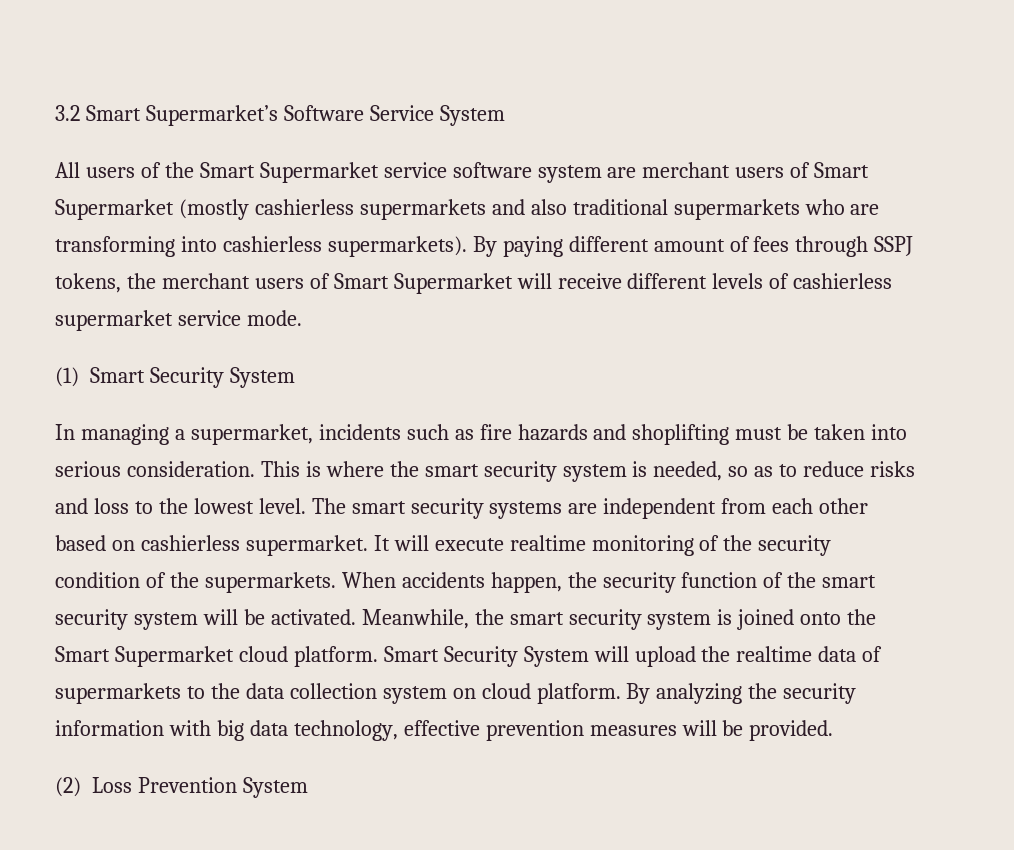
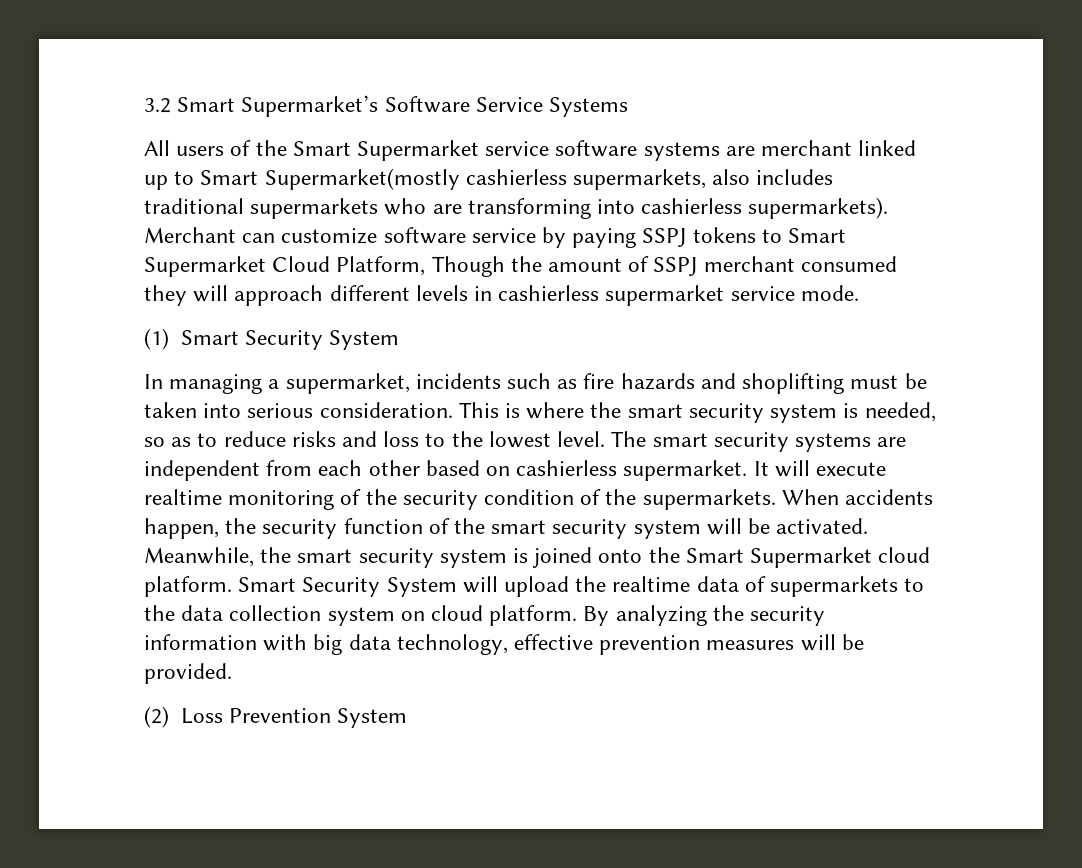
- 3.2 Smart Supermarket’s Software Service System
+ 3.2 Smart Supermarket’s Software Service Systems
- All users of the Smart Supermarket service software system are merchant users of Smart Supermarket (mostly cashierless supermarkets and also traditional supermarkets who are transforming into cashierless supermarkets).
+ All users of the Smart Supermarket service software systems are merchant linked up to Smart Supermarket(mostly cashierless supermarkets, also includes traditional supermarkets who are transforming into cashierless supermarkets).
- By paying different amount of fees through SSPJ tokens, the merchant users of Smart Supermarket will receive different levels of cashierless supermarket service mode.
+ Merchant can customize software service by paying SSPJ tokens to Smart Supermarket Cloud Platform, Though the amount of SSPJ merchant consumed they will approach different levels in cashierless supermarket service mode.

